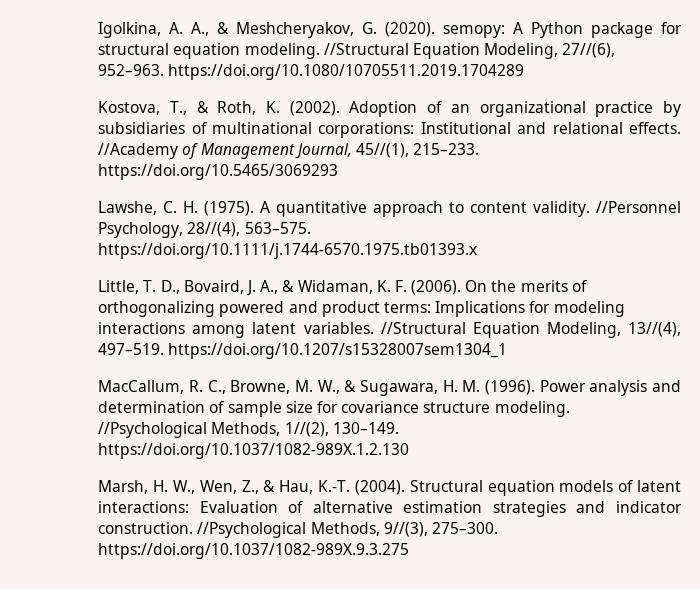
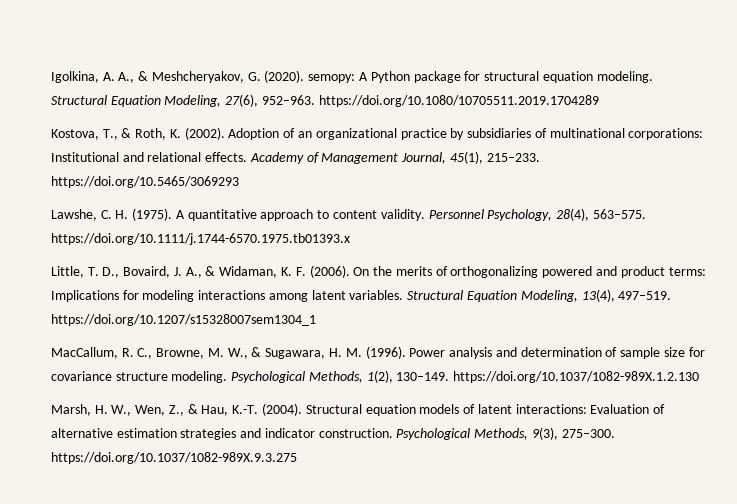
- //Structural Equation Modeling, 27//(6), 952–963. https://doi.org/10.1080/10705511.2019.1704289
+ Structural Equation Modeling, 27(6), 952–963. https://doi.org/10.1080/10705511.2019.1704289
- //Academy of Management Journal, 45//(1), 215–233. https://doi.org/10.5465/3069293
+ Academy of Management Journal, 45(1), 215–233. https://doi.org/10.5465/3069293
- //Personnel Psychology, 28//(4), 563–575. https://doi.org/10.1111/j.1744-6570.1975.tb01393.x
+ Personnel Psychology, 28(4), 563–575. https://doi.org/10.1111/j.1744-6570.1975.tb01393.x
- //Structural Equation Modeling, 13//(4), 497–519. https://doi.org/10.1207/s15328007sem1304_1
+ Structural Equation Modeling, 13(4), 497–519. https://doi.org/10.1207/s15328007sem1304_1
- //Psychological Methods, 1//(2), 130–149. https://doi.org/10.1037/1082-989X.1.2.130
+ Psychological Methods, 1(2), 130–149. https://doi.org/10.1037/1082-989X.1.2.130
- //Psychological Methods, 9//(3), 275–300. https://doi.org/10.1037/1082-989X.9.3.275
+ Psychological Methods, 9(3), 275–300. https://doi.org/10.1037/1082-989X.9.3.275

